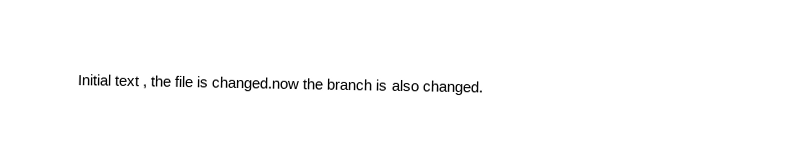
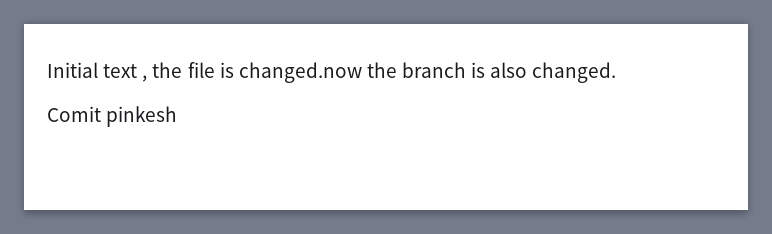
+ Comit pinkesh

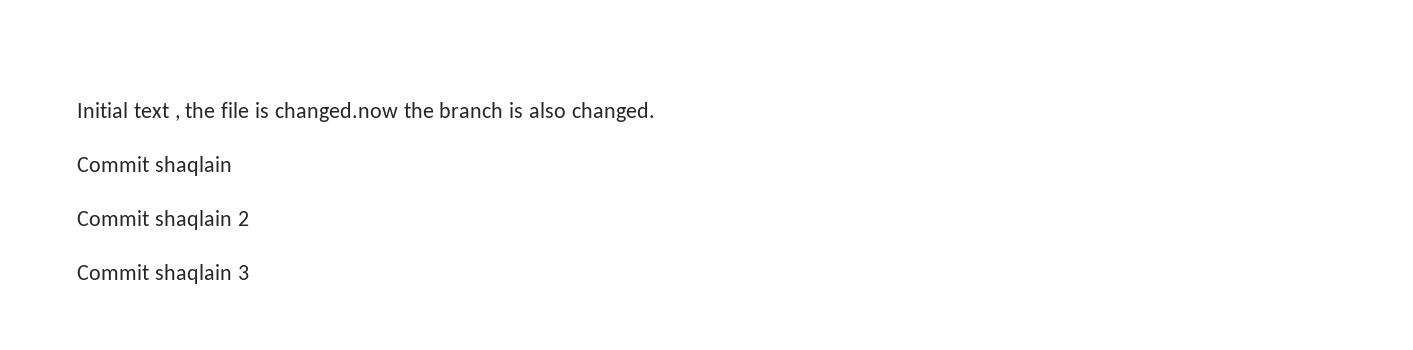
  Initial text , the file is changed.now the branch is also changed.
- Comit pinkesh
+ Commit shaqlain
+ Commit shaqlain 2
+ Commit shaqlain 3

